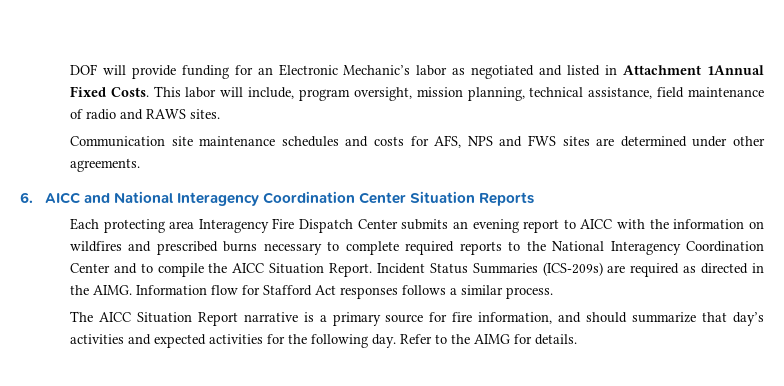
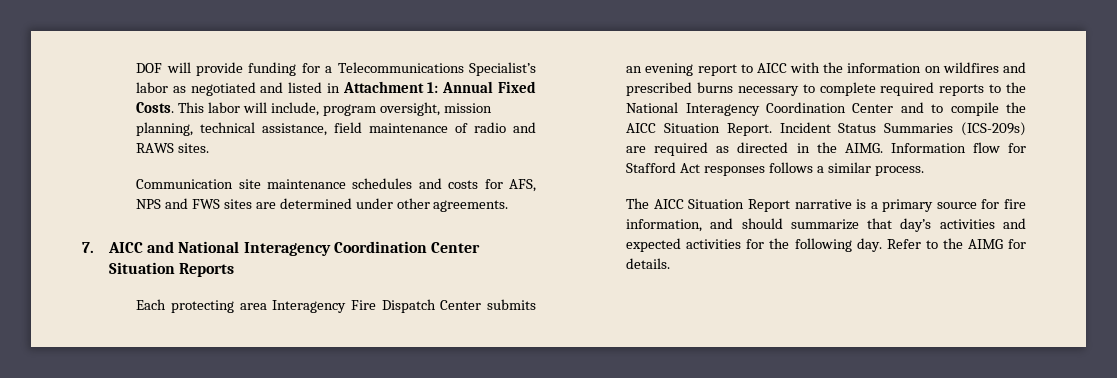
- DOF will provide funding for an Electronic Mechanic’s labor as negotiated and listed in Attachment 1Annual Fixed Costs.
+ DOF will provide funding for a Telecommunications Specialist’s labor as negotiated and listed in Attachment 1: Annual Fixed Costs.
- 6. AICC and National Interagency Coordination Center Situation Reports
+ 7. AICC and National Interagency Coordination Center Situation Reports

